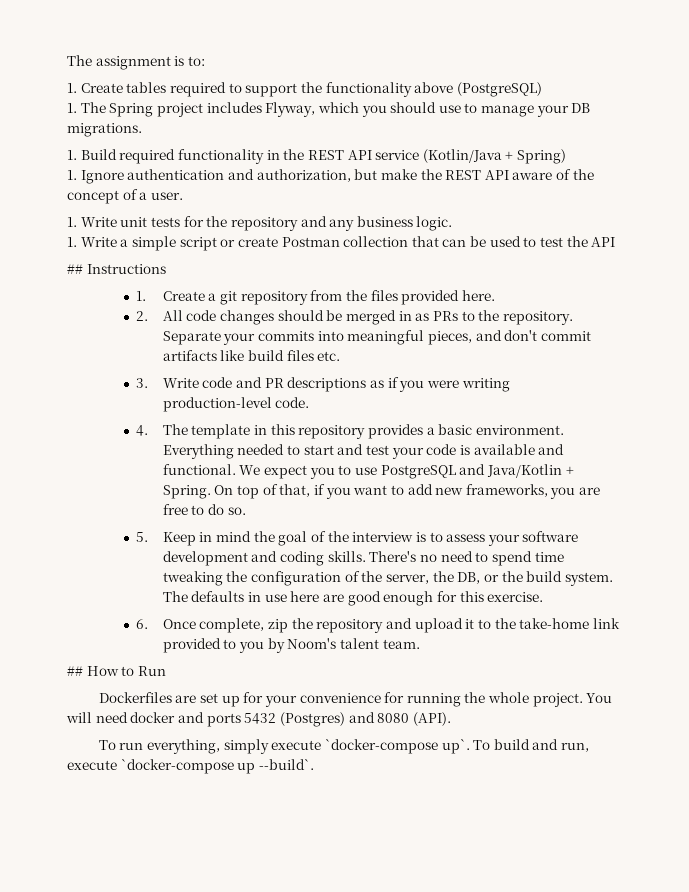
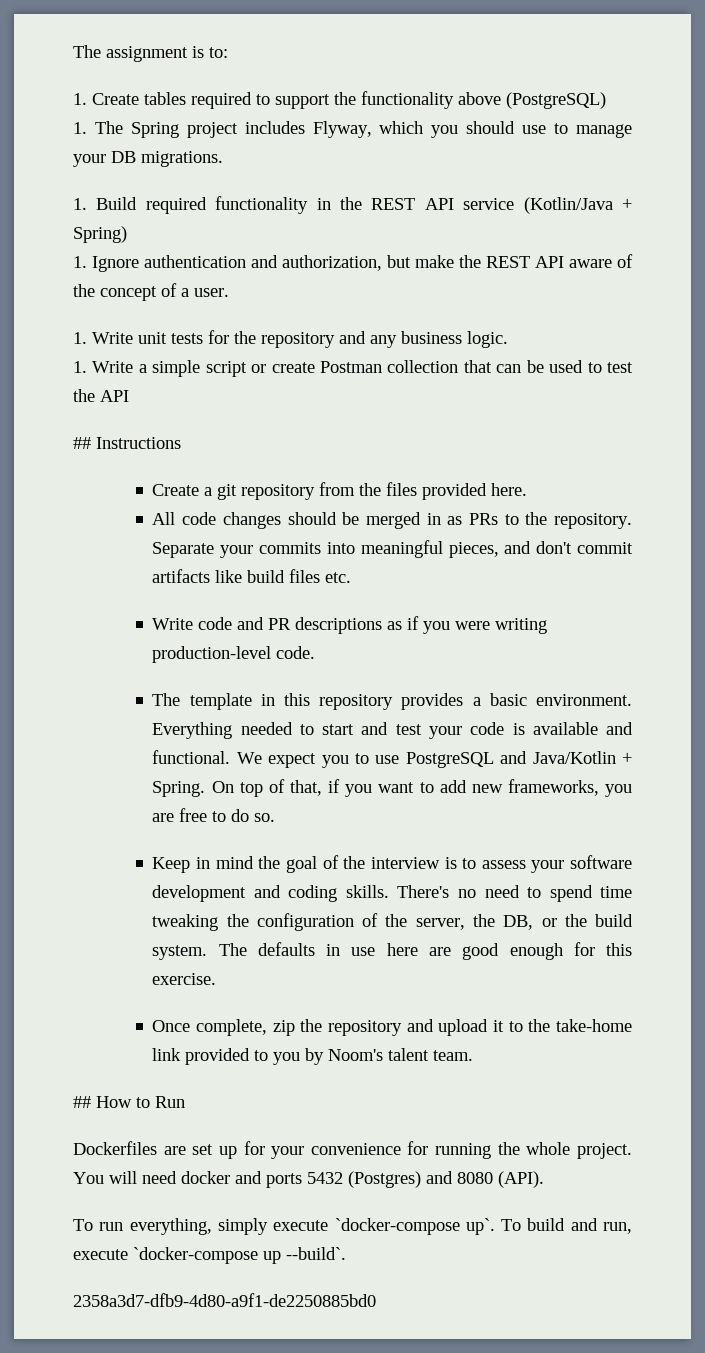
- 1. Create a git repository from the files provided here.
+ Create a git repository from the files provided here.
- 2. All code changes should be merged in as PRs to the repository.
+ All code changes should be merged in as PRs to the repository.
- 3. Write code and PR descriptions as if you were writing production-level code.
+ Write code and PR descriptions as if you were writing production-level code.
- 4. The template in this repository provides a basic environment.
+ The template in this repository provides a basic environment.
- 5. Keep in mind the goal of the interview is to assess your software development and coding skills.
+ Keep in mind the goal of the interview is to assess your software development and coding skills.
- 6. Once complete, zip the repository and upload it to the take-home link provided to you by Noom's talent team.
+ Once complete, zip the repository and upload it to the take-home link provided to you by Noom's talent team.
+ 2358a3d7-dfb9-4d80-a9f1-de2250885bd0

